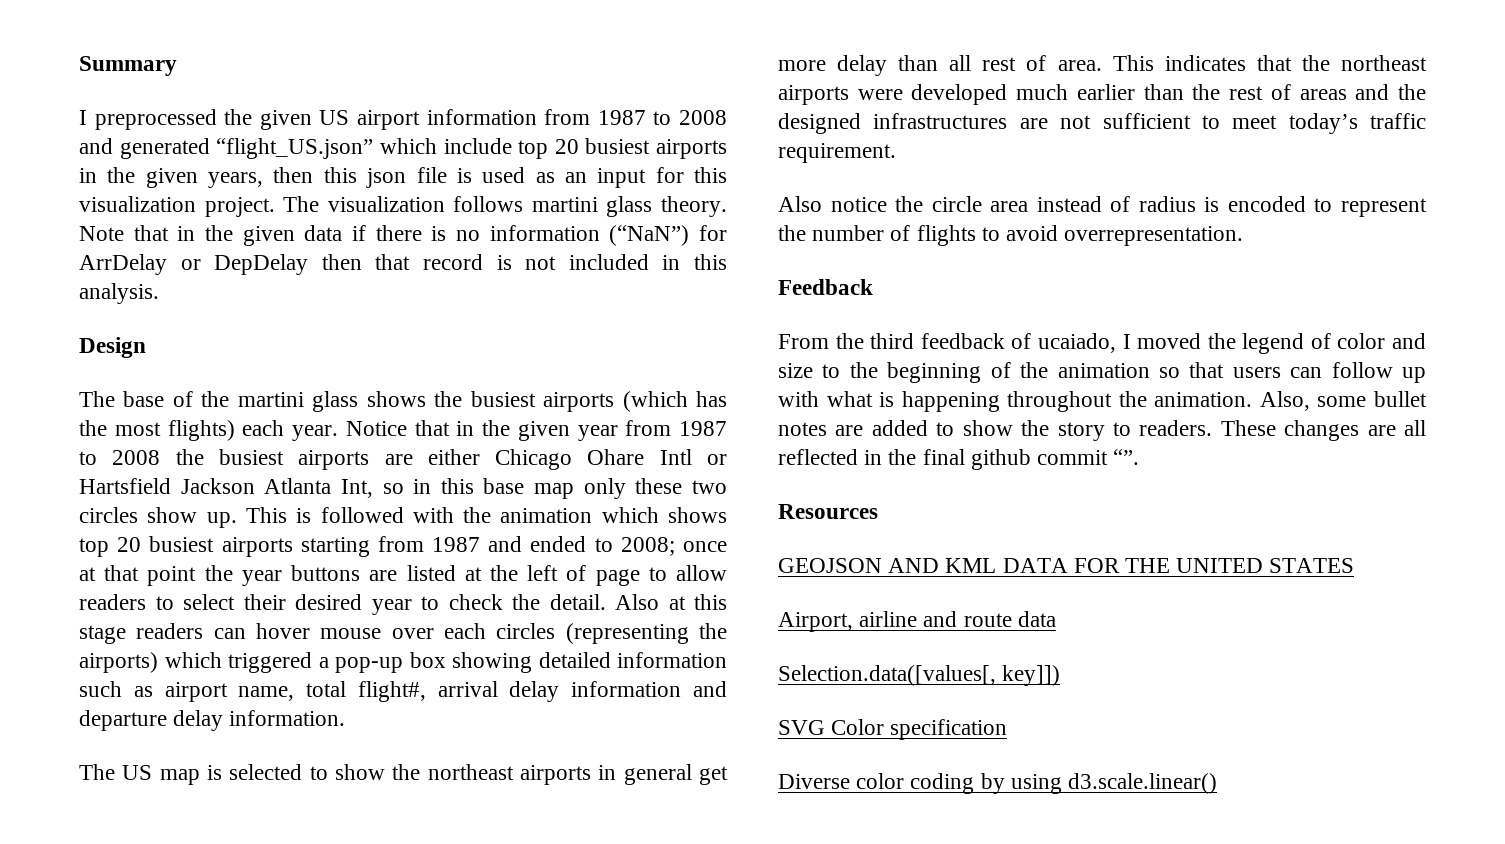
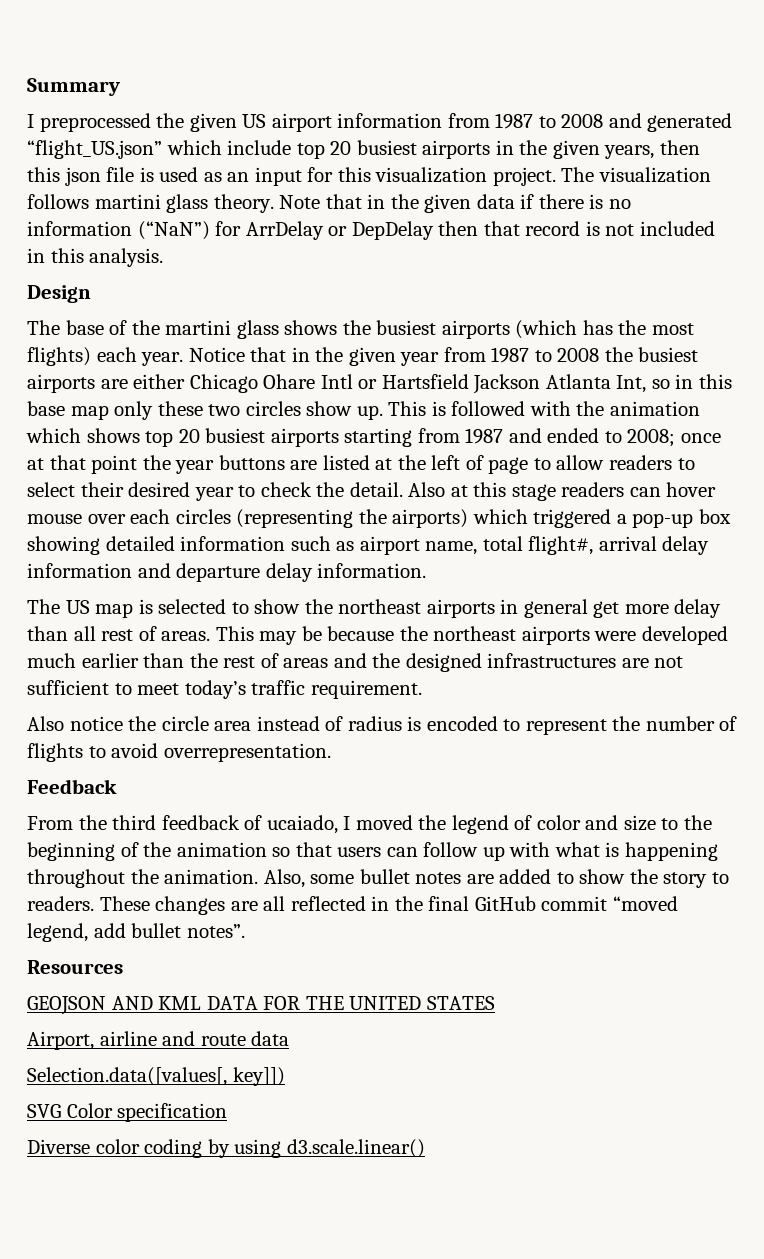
- The US map is selected to show the northeast airports in general get more delay than all rest of area. This indicates that the northeast airports were developed much earlier than the rest of areas and the designed infrastructures are not sufficient to meet today’s traffic requirement.
+ The US map is selected to show the northeast airports in general get more delay than all rest of areas. This may be because the northeast airports were developed much earlier than the rest of areas and the designed infrastructures are not sufficient to meet today’s traffic requirement.
- These changes are all reflected in the final github commit “”.
+ These changes are all reflected in the final GitHub commit “moved legend, add bullet notes”.

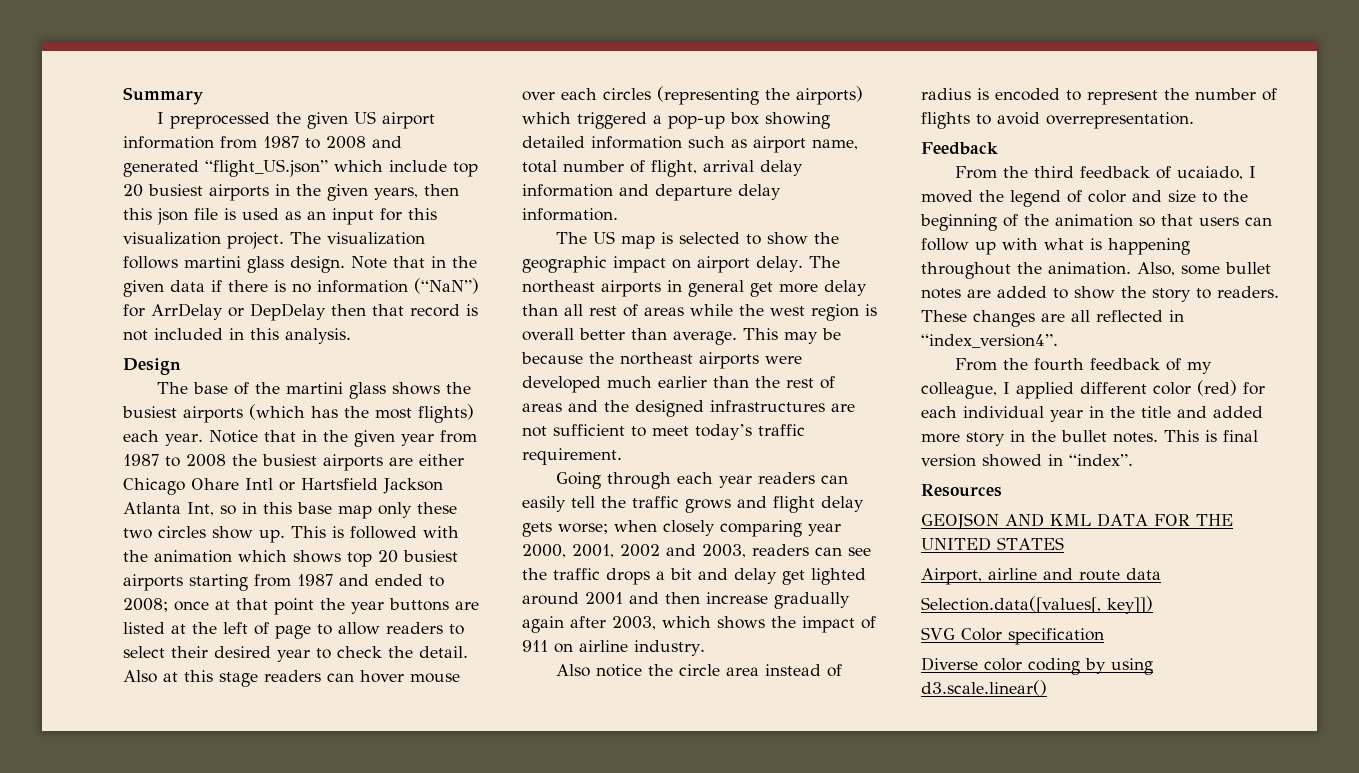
- The visualization follows martini glass theory.
+ The visualization follows martini glass design.
- Also at this stage readers can hover mouse over each circles (representing the airports) which triggered a pop-up box showing detailed information such as airport name, total flight#, arrival delay information and departure delay information.
+ Also at this stage readers can hover mouse over each circles (representing the airports) which triggered a pop-up box showing detailed information such as airport name, total number of flight, arrival delay information and departure delay information.
- The US map is selected to show the northeast airports in general get more delay than all rest of areas.
+ The US map is selected to show the geographic impact on airport delay. The northeast airports in general get more delay than all rest of areas while the west region is overall better than average.
+ Going through each year readers can easily tell the traffic grows and flight delay gets worse; when closely comparing year 2000, 2001, 2002 and 2003, readers can see the traffic drops a bit and delay get lighted around 2001 and then increase gradually again after 2003, which shows the impact of 911 on airline industry.
- These changes are all reflected in the final GitHub commit “moved legend, add bullet notes”.
+ These changes are all reflected in “index_version4”.
+ From the fourth feedback of my colleague, I applied different color (red) for each individual year in the title and added more story in the bullet notes. This is final version showed in “index”.

